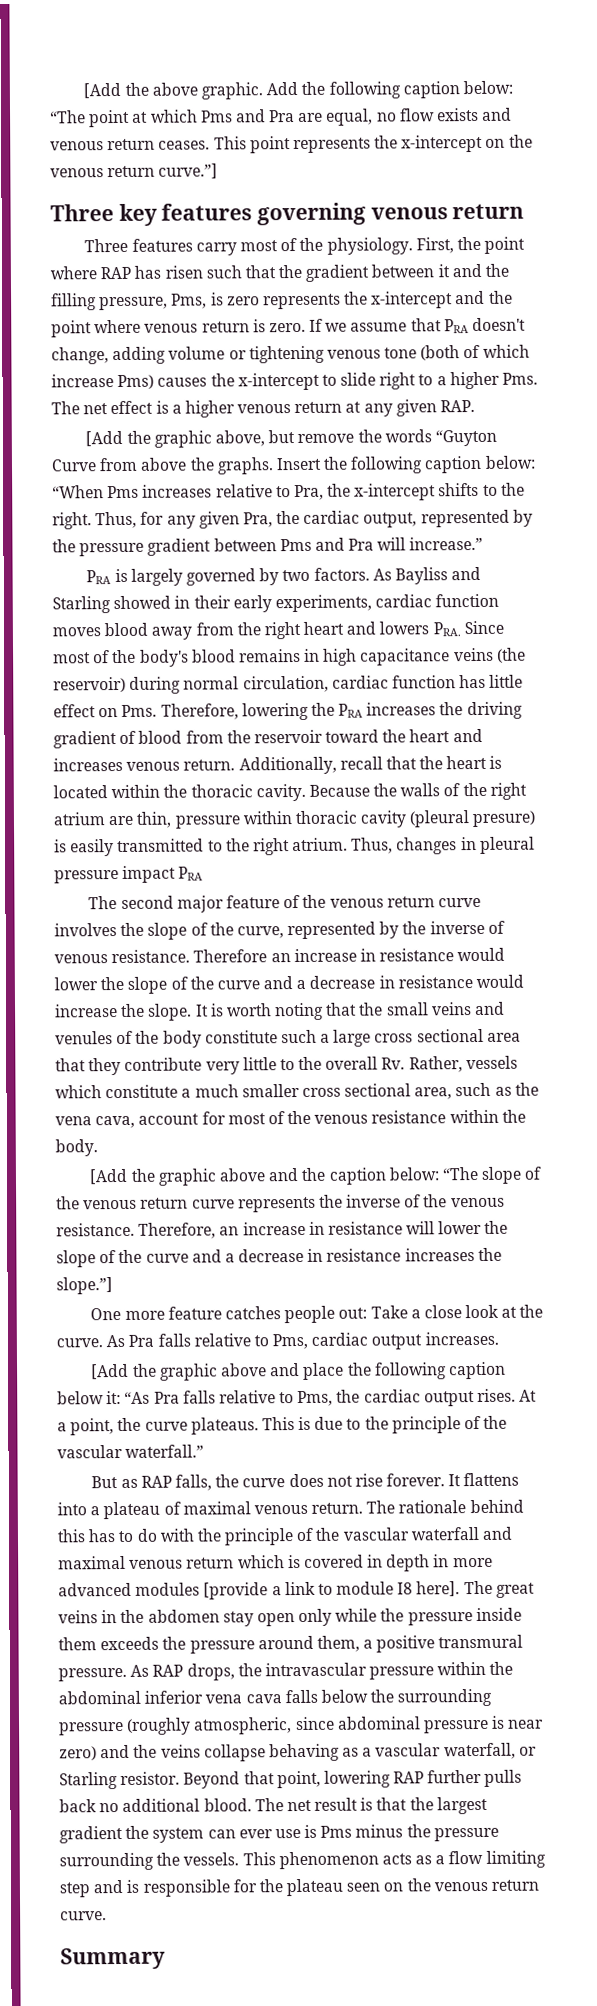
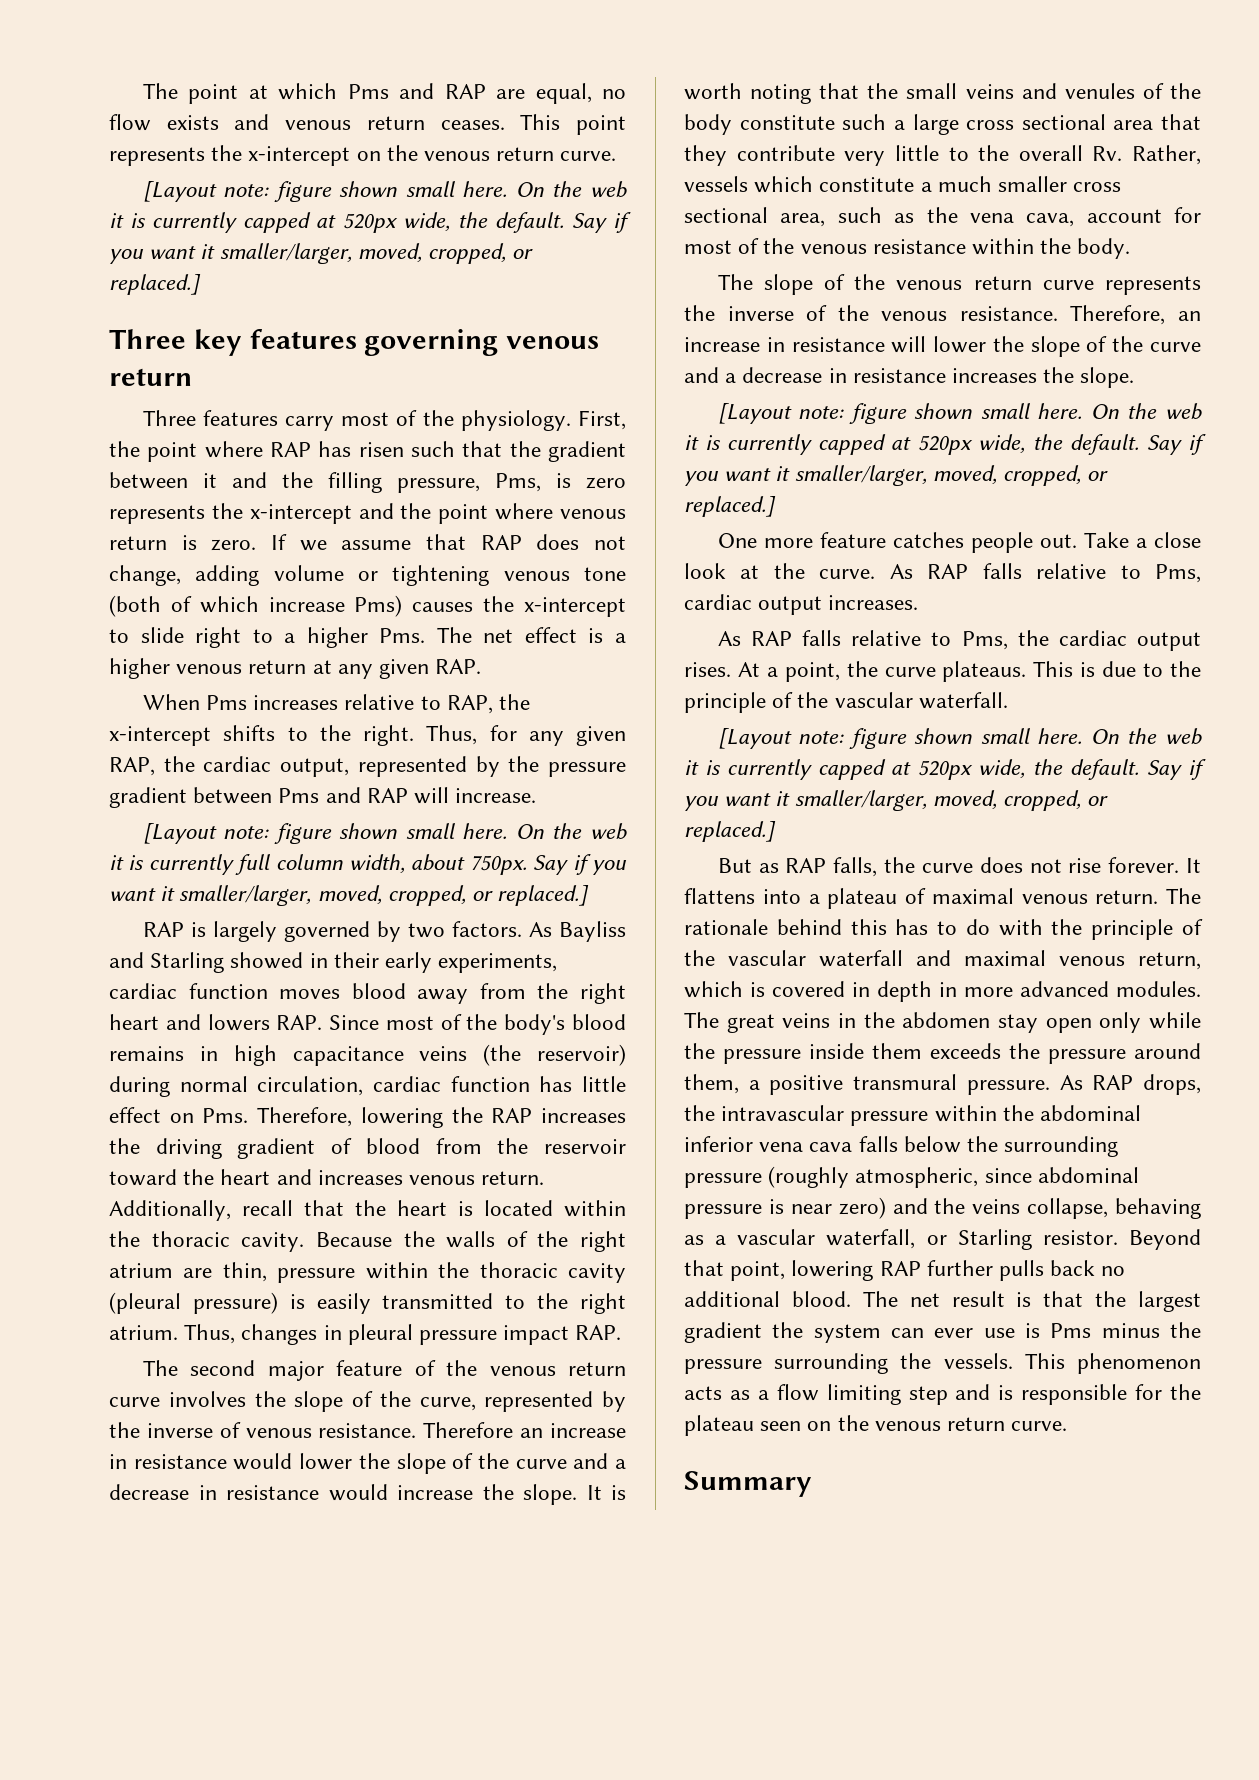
- [Add the above graphic. Add the following caption below: “The point at which Pms and Pra are equal, no flow exists and venous return ceases.
+ The point at which Pms and RAP are equal, no flow exists and venous return ceases.
- This point represents the x-intercept on the venous return curve.”]
+ This point represents the x-intercept on the venous return curve.
+ [Layout note: figure shown small here. On the web it is currently capped at 520px wide, the default. Say if you want it smaller/larger, moved, cropped, or replaced.]
- If we assume that PRA doesn't change, adding volume or tightening venous tone (both of which increase Pms) causes the x-intercept to slide right to a higher Pms. The net effect is a higher venous return at any given RAP.
+ If we assume that RAP does not change, adding volume or tightening venous tone (both of which increase Pms) causes the x-intercept to slide right to a higher Pms. The net effect is a higher venous return at any given RAP.
- [Add the graphic above, but remove the words “Guyton Curve from above the graphs. Insert the following caption below: “When Pms increases relative to Pra, the x-intercept shifts to the right.
+ When Pms increases relative to RAP, the x-intercept shifts to the right.
- Thus, for any given Pra, the cardiac output, represented by the pressure gradient between Pms and Pra will increase.”
- PRA is largely governed by two factors.
+ Thus, for any given RAP, the cardiac output, represented by the pressure gradient between Pms and RAP will increase.
+ [Layout note: figure shown small here. On the web it is currently full column width, about 750px. Say if you want it smaller/larger, moved, cropped, or replaced.]
+ RAP is largely governed by two factors.
- As Bayliss and Starling showed in their early experiments, cardiac function moves blood away from the right heart and lowers PRA. Since most of the body's blood remains in high capacitance veins (the reservoir) during normal circulation, cardiac function has little effect on Pms. Therefore, lowering the PRA increases the driving gradient of blood from the reservoir toward the heart and increases venous return.
+ As Bayliss and Starling showed in their early experiments, cardiac function moves blood away from the right heart and lowers RAP. Since most of the body's blood remains in high capacitance veins (the reservoir) during normal circulation, cardiac function has little effect on Pms. Therefore, lowering the RAP increases the driving gradient of blood from the reservoir toward the heart and increases venous return.
- Because the walls of the right atrium are thin, pressure within thoracic cavity (pleural presure) is easily transmitted to the right atrium.
+ Because the walls of the right atrium are thin, pressure within the thoracic cavity (pleural pressure) is easily transmitted to the right atrium.
- Thus, changes in pleural pressure impact PRA
+ Thus, changes in pleural pressure impact RAP.
- [Add the graphic above and the caption below: “The slope of the venous return curve represents the inverse of the venous resistance.
+ The slope of the venous return curve represents the inverse of the venous resistance.
- Therefore, an increase in resistance will lower the slope of the curve and a decrease in resistance increases the slope.”]
+ Therefore, an increase in resistance will lower the slope of the curve and a decrease in resistance increases the slope.
+ [Layout note: figure shown small here. On the web it is currently capped at 520px wide, the default. Say if you want it smaller/larger, moved, cropped, or replaced.]
- One more feature catches people out: Take a close look at the curve.
+ One more feature catches people out. Take a close look at the curve.
- As Pra falls relative to Pms, cardiac output increases.
+ As RAP falls relative to Pms, cardiac output increases.
- [Add the graphic above and place the following caption below it: “As Pra falls relative to Pms, the cardiac output rises.
+ As RAP falls relative to Pms, the cardiac output rises.
- This is due to the principle of the vascular waterfall.”
+ This is due to the principle of the vascular waterfall.
+ [Layout note: figure shown small here. On the web it is currently capped at 520px wide, the default. Say if you want it smaller/larger, moved, cropped, or replaced.]
- The rationale behind this has to do with the principle of the vascular waterfall and maximal venous return which is covered in depth in more advanced modules [provide a link to module I8 here].
+ The rationale behind this has to do with the principle of the vascular waterfall and maximal venous return, which is covered in depth in more advanced modules.
- As RAP drops, the intravascular pressure within the abdominal inferior vena cava falls below the surrounding pressure (roughly atmospheric, since abdominal pressure is near zero) and the veins collapse behaving as a vascular waterfall, or Starling resistor.
+ As RAP drops, the intravascular pressure within the abdominal inferior vena cava falls below the surrounding pressure (roughly atmospheric, since abdominal pressure is near zero) and the veins collapse, behaving as a vascular waterfall, or Starling resistor.

